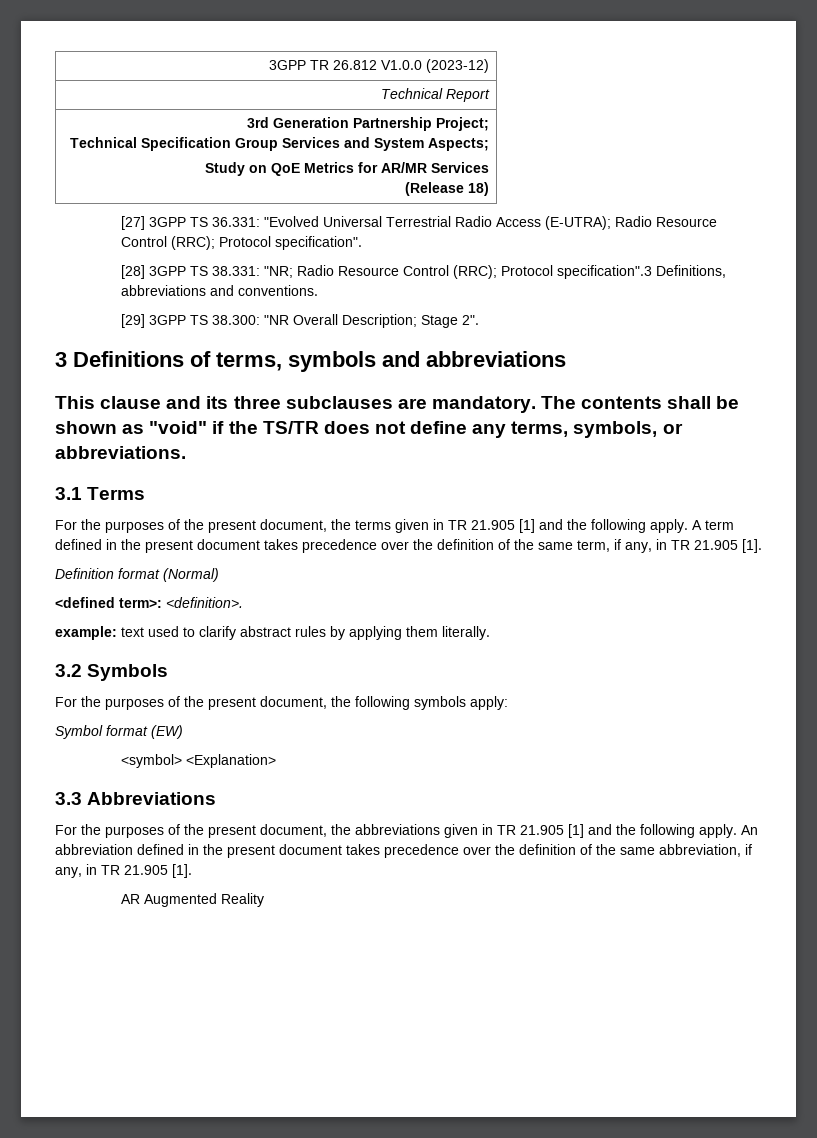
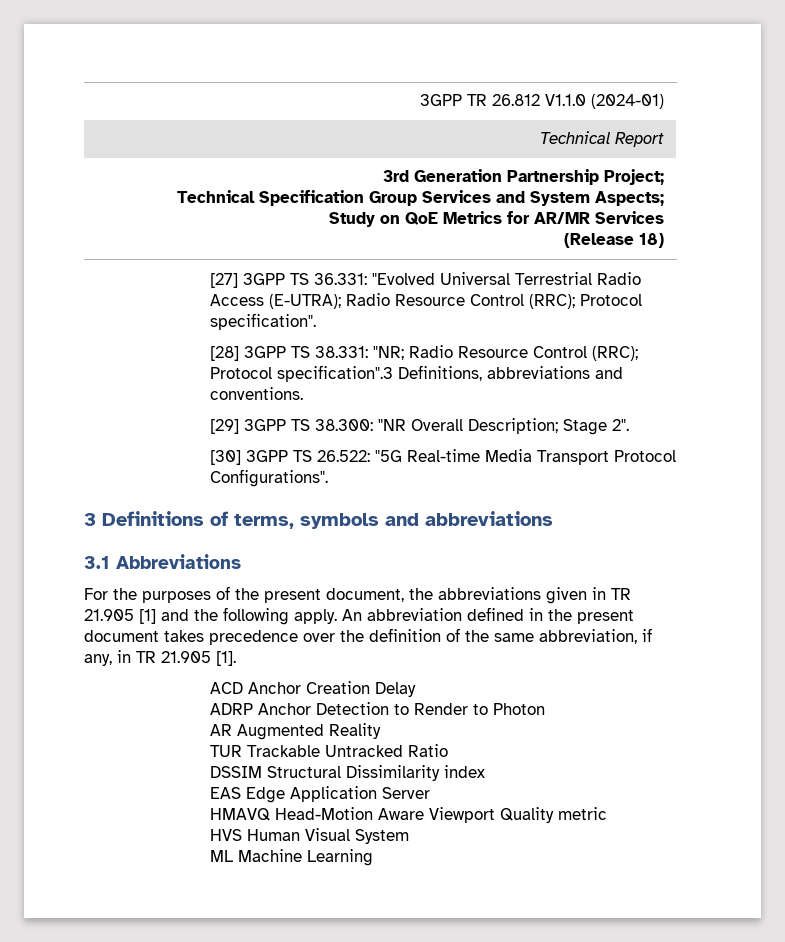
- 3GPP TR 26.812 V1.0.0 (2023-12)
+ 3GPP TR 26.812 V1.1.0 (2024-01)
+ [30] 3GPP TS 26.522: "5G Real-time Media Transport Protocol Configurations".
- This clause and its three subclauses are mandatory. The contents shall be shown as "void" if the TS/TR does not define any terms, symbols, or abbreviations.
- 3.1 Terms
- For the purposes of the present document, the terms given in TR 21.905 [1] and the following apply. A term defined in the present document takes precedence over the definition of the same term, if any, in TR 21.905 [1].
- Definition format (Normal)
- <defined term>: <definition>.
- example: text used to clarify abstract rules by applying them literally.
- 3.2 Symbols
- For the purposes of the present document, the following symbols apply:
- Symbol format (EW)
- <symbol> <Explanation>
- 3.3 Abbreviations
+ 3.1 Abbreviations
+ ACD Anchor Creation Delay
+ ADRP Anchor Detection to Render to Photon
  AR Augmented Reality
+ TUR Trackable Untracked Ratio
+ DSSIM Structural Dissimilarity index
+ EAS Edge Application Server
+ HMAVQ Head-Motion Aware Viewport Quality metric
+ HVS Human Visual System
+ ML Machine Learning

